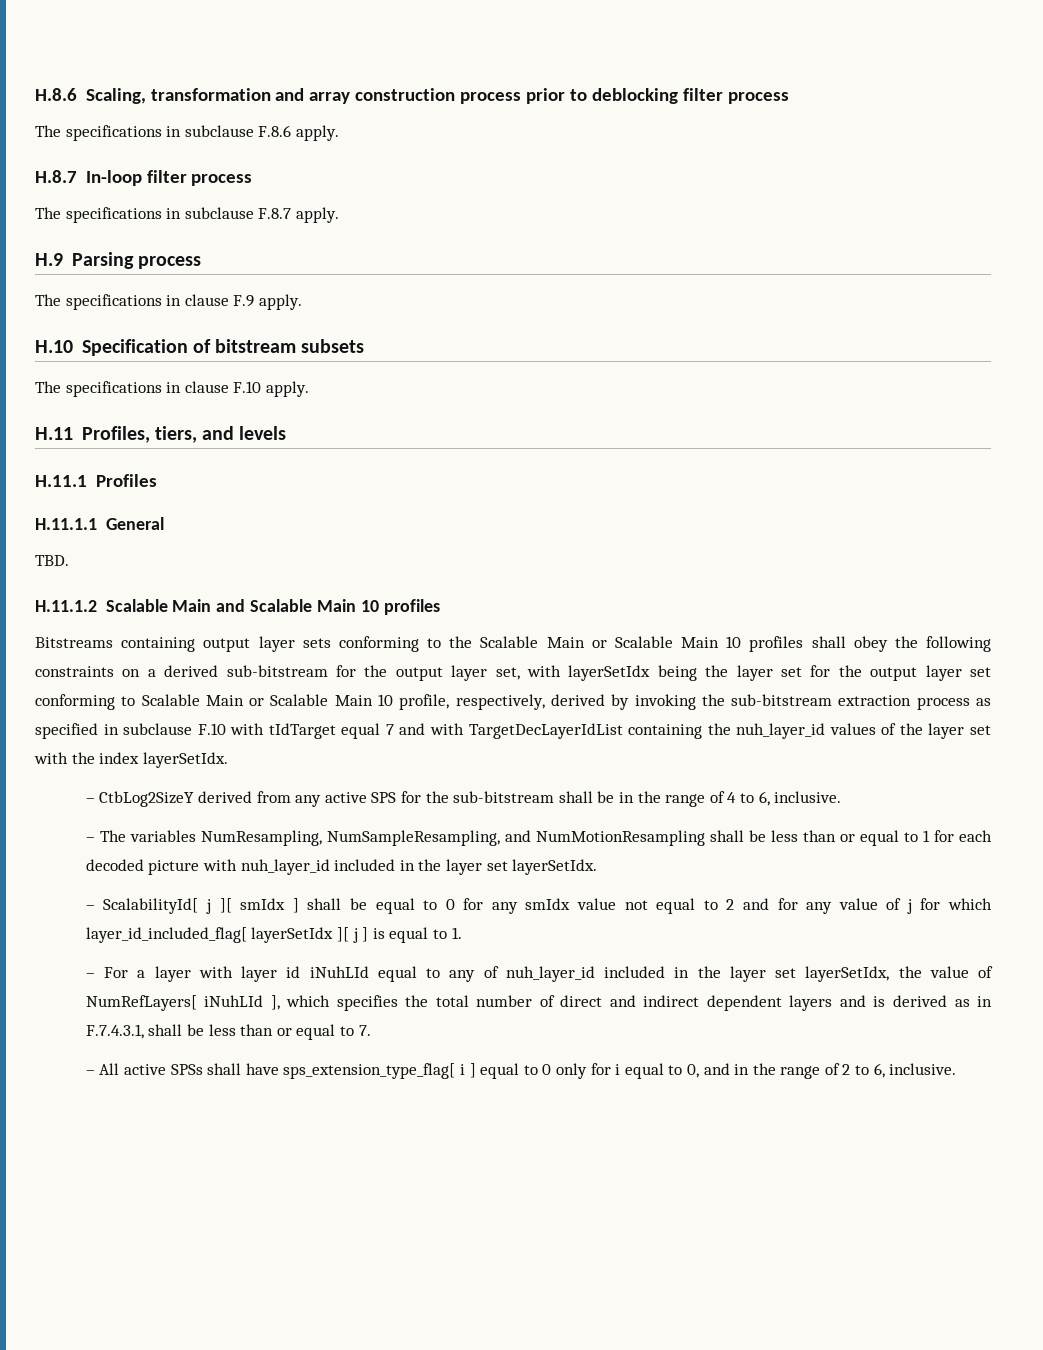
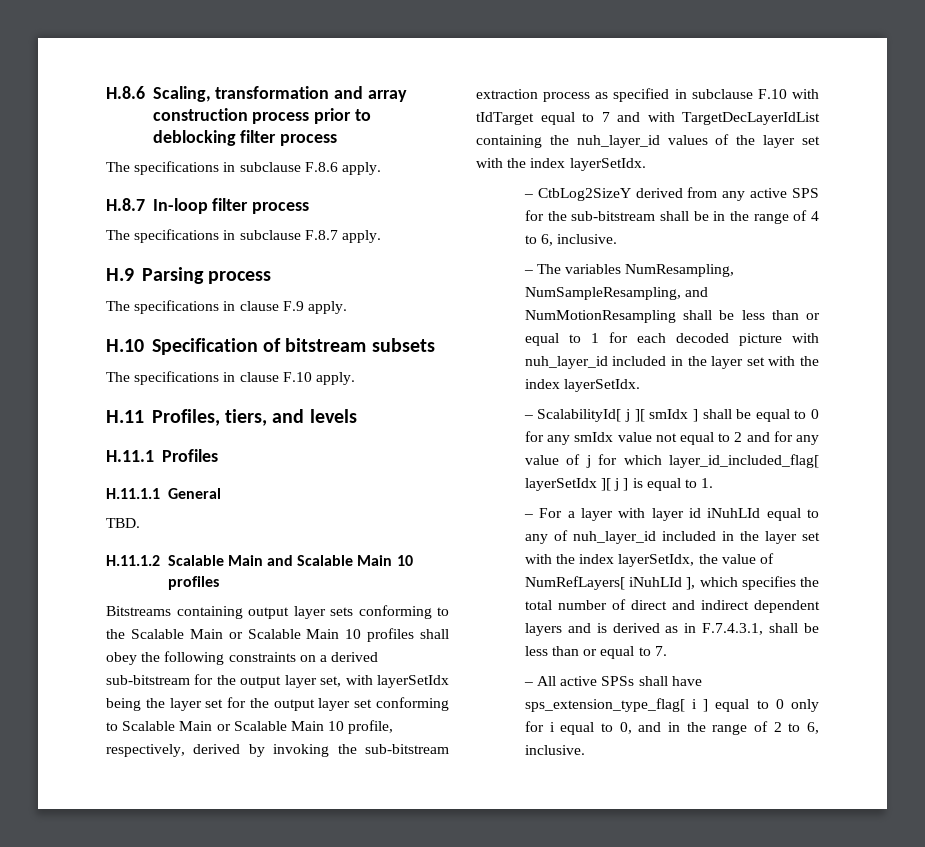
- Bitstreams containing output layer sets conforming to the Scalable Main or Scalable Main 10 profiles shall obey the following constraints on a derived sub-bitstream for the output layer set, with layerSetIdx being the layer set for the output layer set conforming to Scalable Main or Scalable Main 10 profile, respectively, derived by invoking the sub-bitstream extraction process as specified in subclause F.10 with tIdTarget equal 7 and with TargetDecLayerIdList containing the nuh_layer_id values of the layer set with the index layerSetIdx.
+ Bitstreams containing output layer sets conforming to the Scalable Main or Scalable Main 10 profiles shall obey the following constraints on a derived sub-bitstream for the output layer set, with layerSetIdx being the layer set for the output layer set conforming to Scalable Main or Scalable Main 10 profile, respectively, derived by invoking the sub-bitstream extraction process as specified in subclause F.10 with tIdTarget equal to 7 and with TargetDecLayerIdList containing the nuh_layer_id values of the layer set with the index layerSetIdx.
- – The variables NumResampling, NumSampleResampling, and NumMotionResampling shall be less than or equal to 1 for each decoded picture with nuh_layer_id included in the layer set layerSetIdx.
+ – The variables NumResampling, NumSampleResampling, and NumMotionResampling shall be less than or equal to 1 for each decoded picture with nuh_layer_id included in the layer set with the index layerSetIdx.
- – For a layer with layer id iNuhLId equal to any of nuh_layer_id included in the layer set layerSetIdx, the value of NumRefLayers[ iNuhLId ], which specifies the total number of direct and indirect dependent layers and is derived as in F.7.4.3.1, shall be less than or equal to 7.
+ – For a layer with layer id iNuhLId equal to any of nuh_layer_id included in the layer set with the index layerSetIdx, the value of NumRefLayers[ iNuhLId ], which specifies the total number of direct and indirect dependent layers and is derived as in F.7.4.3.1, shall be less than or equal to 7.

